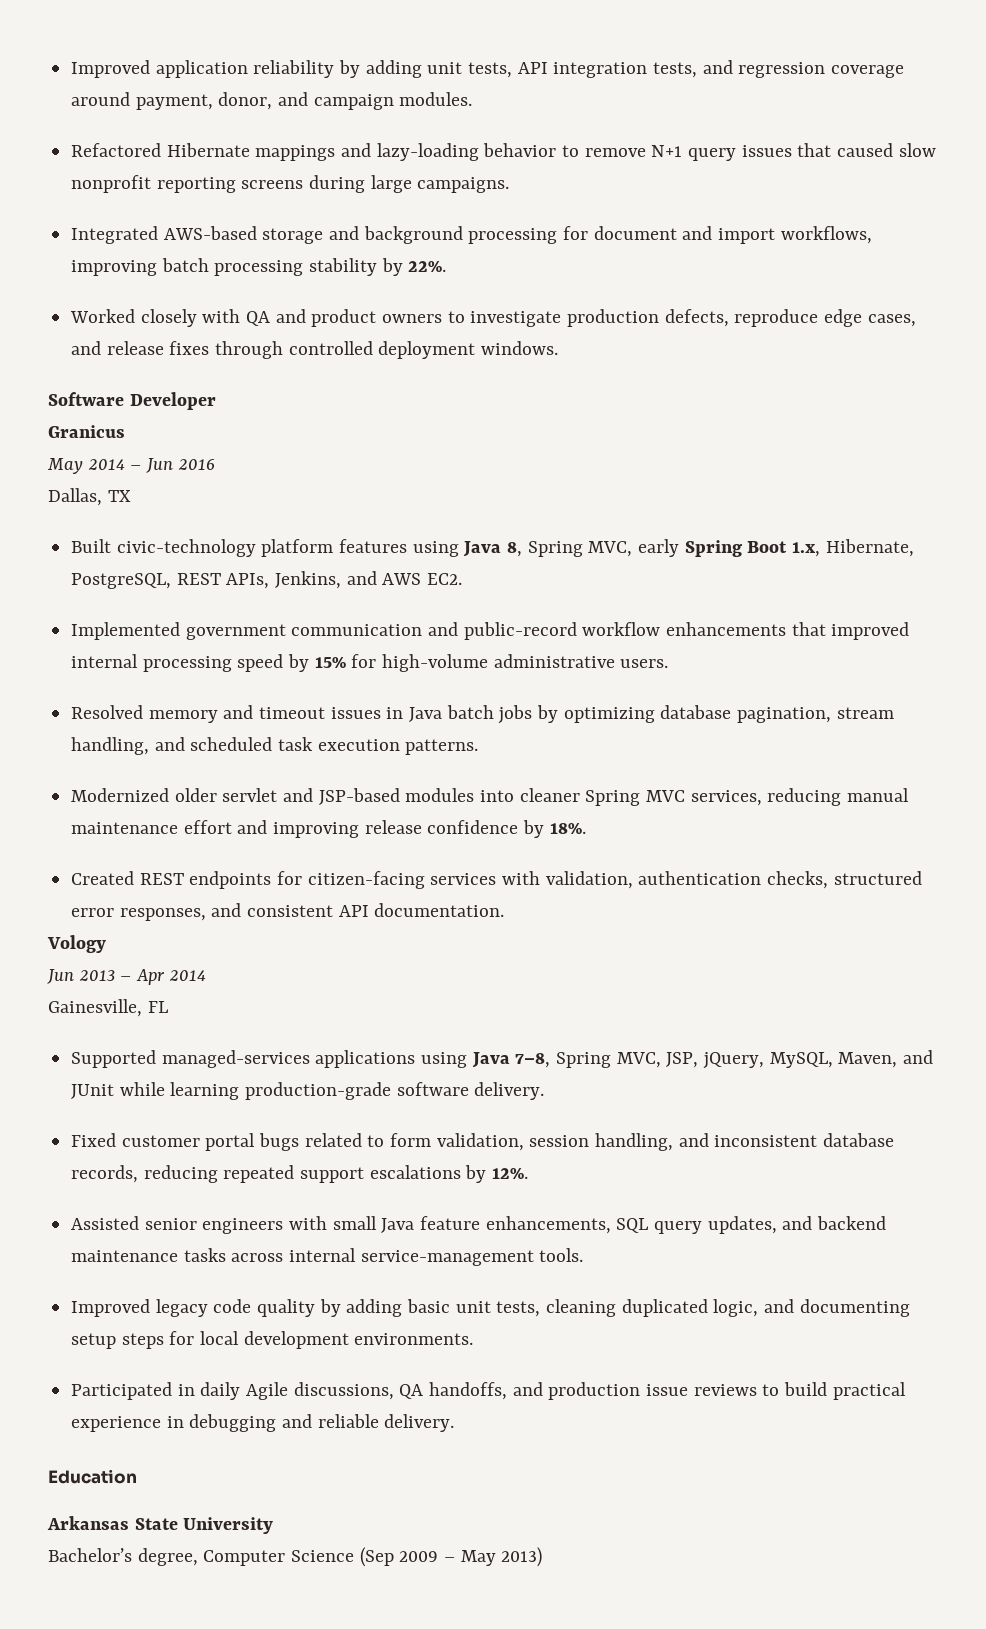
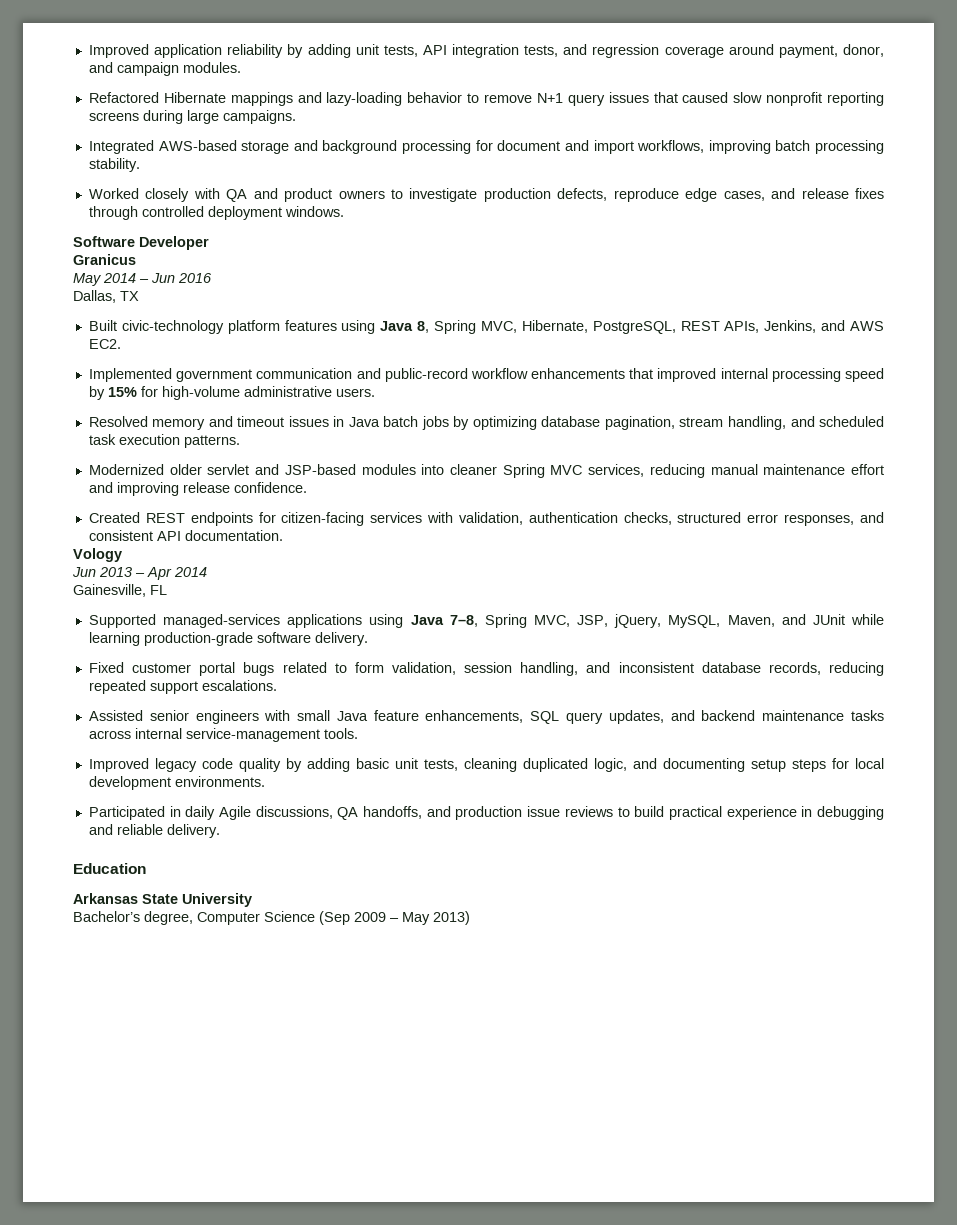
- Integrated AWS-based storage and background processing for document and import workflows, improving batch processing stability by 22%.
+ Integrated AWS-based storage and background processing for document and import workflows, improving batch processing stability.
- Built civic-technology platform features using Java 8, Spring MVC, early Spring Boot 1.x, Hibernate, PostgreSQL, REST APIs, Jenkins, and AWS EC2.
+ Built civic-technology platform features using Java 8, Spring MVC, Hibernate, PostgreSQL, REST APIs, Jenkins, and AWS EC2.
- Modernized older servlet and JSP-based modules into cleaner Spring MVC services, reducing manual maintenance effort and improving release confidence by 18%.
+ Modernized older servlet and JSP-based modules into cleaner Spring MVC services, reducing manual maintenance effort and improving release confidence.
- Fixed customer portal bugs related to form validation, session handling, and inconsistent database records, reducing repeated support escalations by 12%.
+ Fixed customer portal bugs related to form validation, session handling, and inconsistent database records, reducing repeated support escalations.

